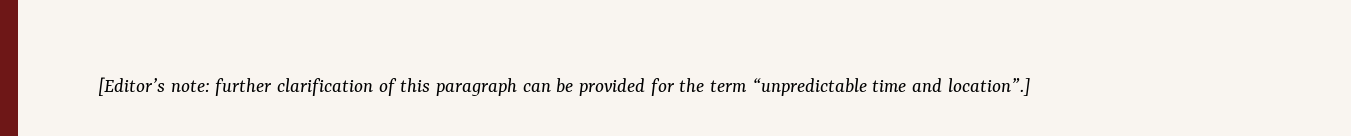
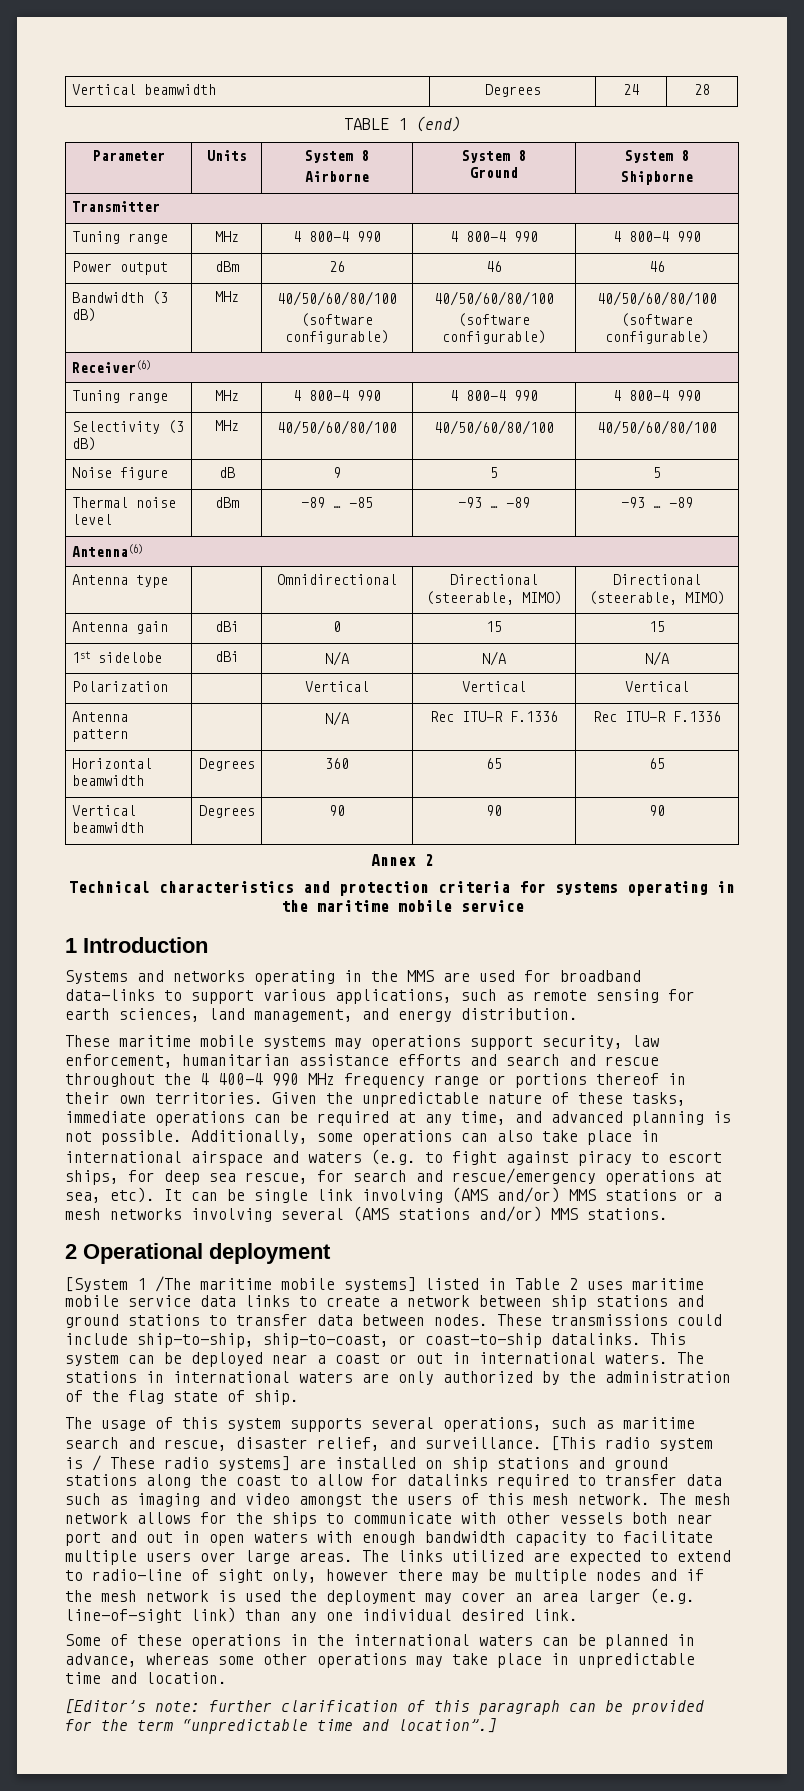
+ Vertical beamwidth | Degrees | 24 | 28
+ TABLE 1 (end)
+ Parameter | Units | System 8
+ Airborne | System 8
+ Ground | System 8
+ Shipborne
+ Transmitter
+ Tuning range | MHz | 4 800-4 990 | 4 800-4 990 | 4 800-4 990
+ Power output | dBm | 26 | 46 | 46
+ Bandwidth (3 dB) | MHz | 40/50/60/80/100
+ (software configurable) | 40/50/60/80/100
+ (software configurable) | 40/50/60/80/100
+ (software configurable)
+ Receiver(6)
+ Tuning range | MHz | 4 800-4 990 | 4 800-4 990 | 4 800-4 990
+ Selectivity (3 dB) | MHz | 40/50/60/80/100 | 40/50/60/80/100 | 40/50/60/80/100
+ Noise figure | dB | 9 | 5 | 5
+ Thermal noise level | dBm | −89 … -85 | −93 … -89 | −93 … -89
+ Antenna(6)
+ Antenna type | | Omnidirectional | Directional (steerable, MIMO) | Directional (steerable, MIMO)
+ Antenna gain | dBi | 0 | 15 | 15
+ 1st sidelobe | dBi | N/A | N/A | N/A
+ Polarization | | Vertical | Vertical | Vertical
+ Antenna pattern | | N/A | Rec ITU-R F.1336 | Rec ITU-R F.1336
+ Horizontal beamwidth | Degrees | 360 | 65 | 65
+ Vertical beamwidth | Degrees | 90 | 90 | 90
+ Annex 2
+ Technical characteristics and protection criteria for systems operating in the maritime mobile service
+ 1 Introduction
+ Systems and networks operating in the MMS are used for broadband data-links to support various applications, such as remote sensing for earth sciences, land management, and energy distribution.
+ These maritime mobile systems may operations support security, law enforcement, humanitarian assistance efforts and search and rescue throughout the 4 400-4 990 MHz frequency range or portions thereof in their own territories. Given the unpredictable nature of these tasks, immediate operations can be required at any time, and advanced planning is not possible. Additionally, some operations can also take place in international airspace and waters (e.g. to fight against piracy to escort ships, for deep sea rescue, for search and rescue/emergency operations at sea, etc). It can be single link involving (AMS and/or) MMS stations or a mesh networks involving several (AMS stations and/or) MMS stations.
+ 2 Operational deployment
+ [System 1 /The maritime mobile systems] listed in Table 2 uses maritime mobile service data links to create a network between ship stations and ground stations to transfer data between nodes. These transmissions could include ship-to-ship, ship-to-coast, or coast-to-ship datalinks. This system can be deployed near a coast or out in international waters. The stations in international waters are only authorized by the administration of the flag state of ship.
+ The usage of this system supports several operations, such as maritime search and rescue, disaster relief, and surveillance. [This radio system is / These radio systems] are installed on ship stations and ground stations along the coast to allow for datalinks required to transfer data such as imaging and video amongst the users of this mesh network. The mesh network allows for the ships to communicate with other vessels both near port and out in open waters with enough bandwidth capacity to facilitate multiple users over large areas. The links utilized are expected to extend to radio-line of sight only, however there may be multiple nodes and if the mesh network is used the deployment may cover an area larger (e.g. line-of-sight link) than any one individual desired link.
+ Some of these operations in the international waters can be planned in advance, whereas some other operations may take place in unpredictable time and location.

